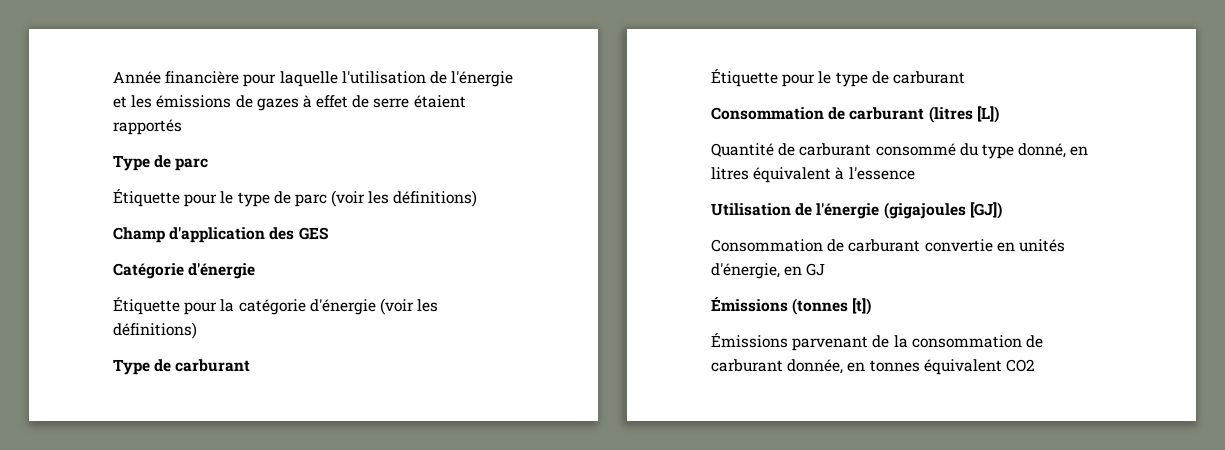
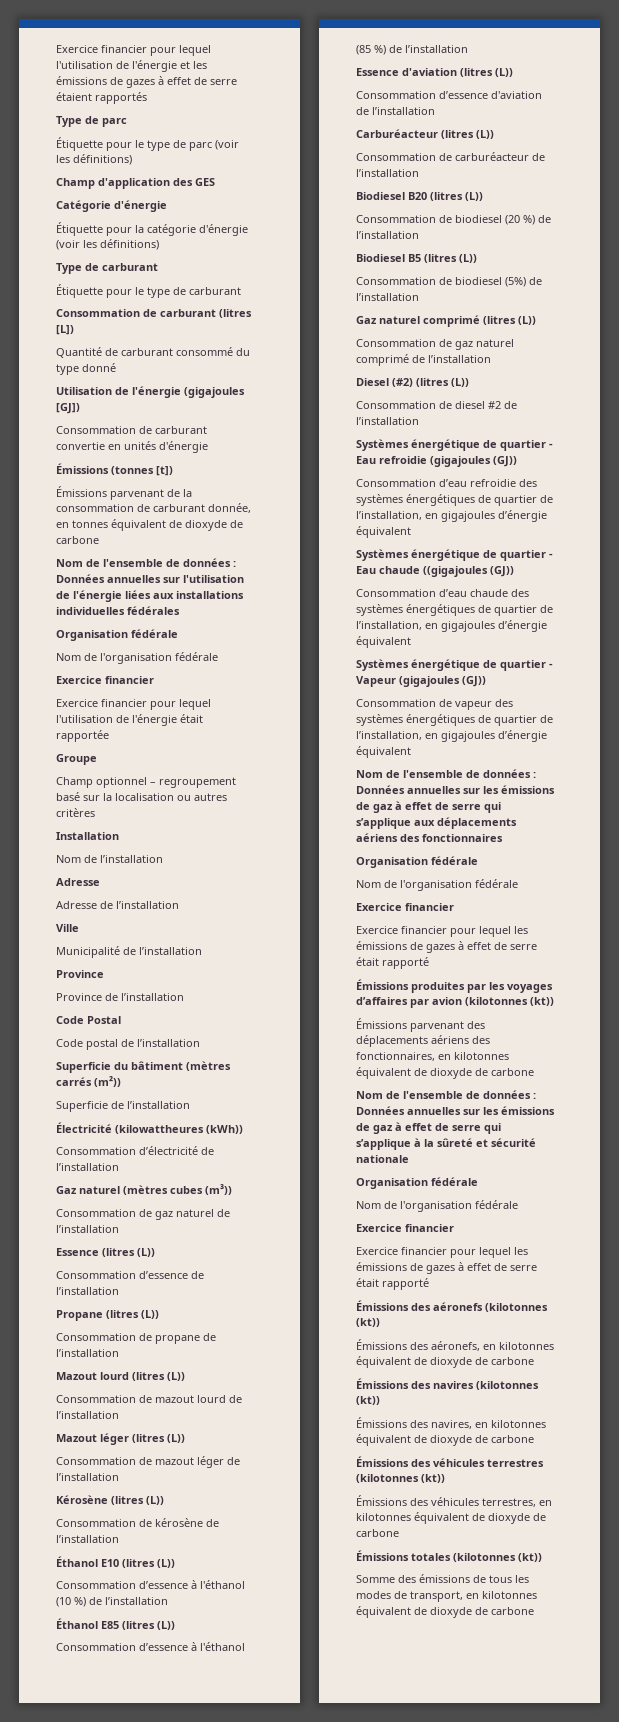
- Année financière pour laquelle l'utilisation de l'énergie et les émissions de gazes à effet de serre étaient rapportés
+ Exercice financier pour lequel l'utilisation de l'énergie et les émissions de gazes à effet de serre étaient rapportés
- Quantité de carburant consommé du type donné, en litres équivalent à l'essence
+ Quantité de carburant consommé du type donné
- Consommation de carburant convertie en unités d'énergie, en GJ
+ Consommation de carburant convertie en unités d'énergie
- Émissions parvenant de la consommation de carburant donnée, en tonnes équivalent CO2
+ Émissions parvenant de la consommation de carburant donnée, en tonnes équivalent de dioxyde de carbone
+ Nom de l'ensemble de données : Données annuelles sur l'utilisation de l'énergie liées aux installations individuelles fédérales
+ Organisation fédérale
+ Nom de l'organisation fédérale
+ Exercice financier
+ Exercice financier pour lequel l'utilisation de l'énergie était rapportée
+ Groupe
+ Champ optionnel – regroupement basé sur la localisation ou autres critères
+ Installation
+ Nom de l’installation
+ Adresse
+ Adresse de l’installation
+ Ville
+ Municipalité de l’installation
+ Province
+ Province de l’installation
+ Code Postal
+ Code postal de l’installation
+ Superficie du bâtiment (mètres carrés (m²))
+ Superficie de l’installation
+ Électricité (kilowattheures (kWh))
+ Consommation d’électricité de l’installation
+ Gaz naturel (mètres cubes (m³))
+ Consommation de gaz naturel de l’installation
+ Essence (litres (L))
+ Consommation d’essence de l’installation
+ Propane (litres (L))
+ Consommation de propane de l’installation
+ Mazout lourd (litres (L))
+ Consommation de mazout lourd de l’installation
+ Mazout léger (litres (L))
+ Consommation de mazout léger de l’installation
+ Kérosène (litres (L))
+ Consommation de kérosène de l’installation
+ Éthanol E10 (litres (L))
+ Consommation d’essence à l'éthanol (10 %) de l’installation
+ Éthanol E85 (litres (L))
+ Consommation d’essence à l'éthanol (85 %) de l’installation
+ Essence d'aviation (litres (L))
+ Consommation d’essence d'aviation de l’installation
+ Carburéacteur (litres (L))
+ Consommation de carburéacteur de l’installation
+ Biodiesel B20 (litres (L))
+ Consommation de biodiesel (20 %) de l’installation
+ Biodiesel B5 (litres (L))
+ Consommation de biodiesel (5%) de l’installation
+ Gaz naturel comprimé (litres (L))
+ Consommation de gaz naturel comprimé de l’installation
+ Diesel (#2) (litres (L))
+ Consommation de diesel #2 de l’installation
+ Systèmes énergétique de quartier - Eau refroidie (gigajoules (GJ))
+ Consommation d’eau refroidie des systèmes énergétiques de quartier de l’installation, en gigajoules d’énergie équivalent
+ Systèmes énergétique de quartier - Eau chaude ((gigajoules (GJ))
+ Consommation d’eau chaude des systèmes énergétiques de quartier de l’installation, en gigajoules d’énergie équivalent
+ Systèmes énergétique de quartier - Vapeur (gigajoules (GJ))
+ Consommation de vapeur des systèmes énergétiques de quartier de l’installation, en gigajoules d’énergie équivalent
+ Nom de l'ensemble de données : Données annuelles sur les émissions de gaz à effet de serre qui s’applique aux déplacements aériens des fonctionnaires
+ Organisation fédérale
+ Nom de l'organisation fédérale
+ Exercice financier
+ Exercice financier pour lequel les émissions de gazes à effet de serre était rapporté
+ Émissions produites par les voyages d’affaires par avion (kilotonnes (kt))
+ Émissions parvenant des déplacements aériens des fonctionnaires, en kilotonnes équivalent de dioxyde de carbone
+ Nom de l'ensemble de données : Données annuelles sur les émissions de gaz à effet de serre qui s’applique à la sûreté et sécurité nationale
+ Organisation fédérale
+ Nom de l'organisation fédérale
+ Exercice financier
+ Exercice financier pour lequel les émissions de gazes à effet de serre était rapporté
+ Émissions des aéronefs (kilotonnes (kt))
+ Émissions des aéronefs, en kilotonnes équivalent de dioxyde de carbone
+ Émissions des navires (kilotonnes (kt))
+ Émissions des navires, en kilotonnes équivalent de dioxyde de carbone
+ Émissions des véhicules terrestres (kilotonnes (kt))
+ Émissions des véhicules terrestres, en kilotonnes équivalent de dioxyde de carbone
+ Émissions totales (kilotonnes (kt))
+ Somme des émissions de tous les modes de transport, en kilotonnes équivalent de dioxyde de carbone

